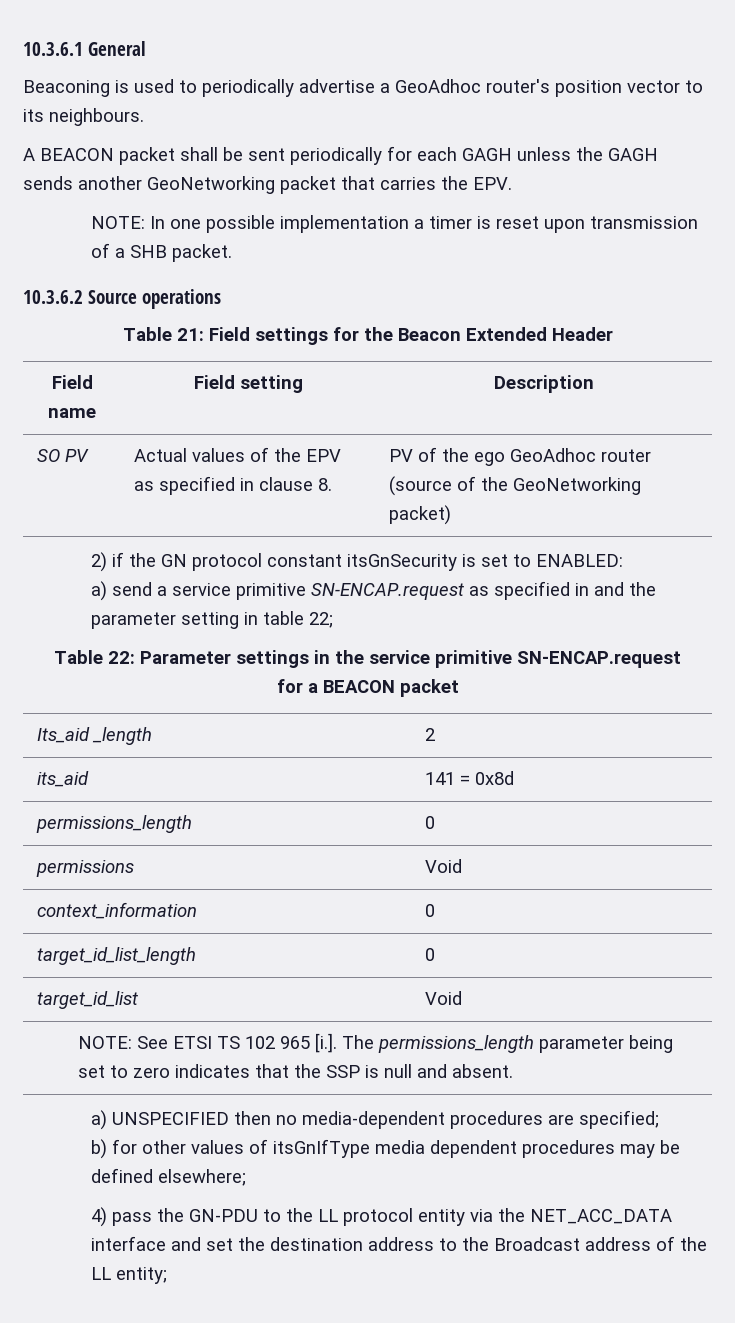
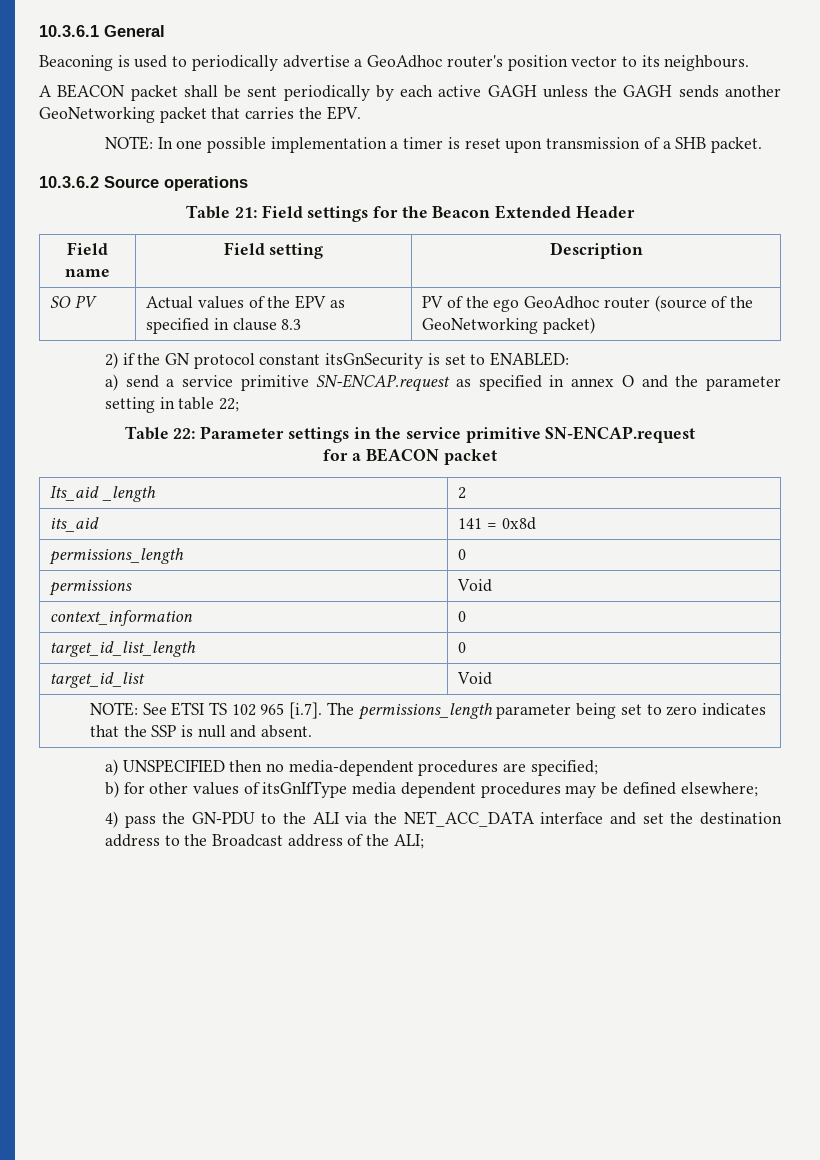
- A BEACON packet shall be sent periodically for each GAGH unless the GAGH sends another GeoNetworking packet that carries the EPV.
+ A BEACON packet shall be sent periodically by each active GAGH unless the GAGH sends another GeoNetworking packet that carries the EPV.
- SO PV | Actual values of the EPV as specified in clause 8. | PV of the ego GeoAdhoc router (source of the GeoNetworking packet)
+ SO PV | Actual values of the EPV as specified in clause 8.3 | PV of the ego GeoAdhoc router (source of the GeoNetworking packet)
- a) send a service primitive SN-ENCAP.request as specified in and the parameter setting in table 22;
+ a) send a service primitive SN-ENCAP.request as specified in annex O and the parameter setting in table 22;
- NOTE: See ETSI TS 102 965 [i.]. The permissions_length parameter being set to zero indicates that the SSP is null and absent.
+ NOTE: See ETSI TS 102 965 [i.7]. The permissions_length parameter being set to zero indicates that the SSP is null and absent.
- 4) pass the GN-PDU to the LL protocol entity via the NET_ACC_DATA interface and set the destination address to the Broadcast address of the LL entity;
+ 4) pass the GN-PDU to the ALI via the NET_ACC_DATA interface and set the destination address to the Broadcast address of the ALI;

